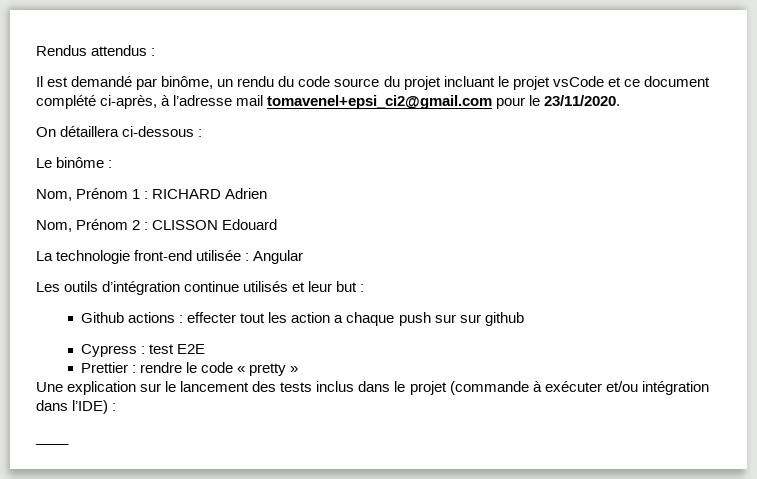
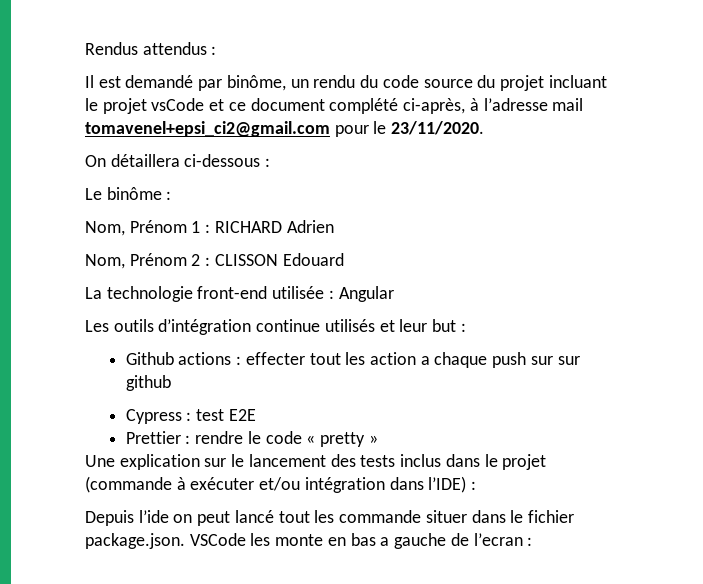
- ____
+ Depuis l’ide on peut lancé tout les commande situer dans le fichier package.json. VSCode les monte en bas a gauche de l’ecran :

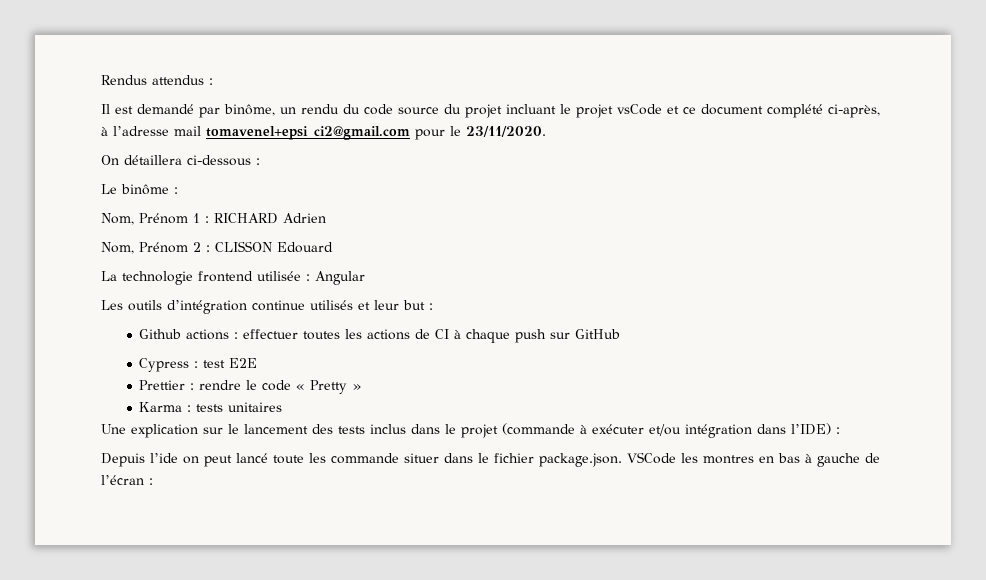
- La technologie front-end utilisée : Angular
+ La technologie frontend utilisée : Angular
- Github actions : effecter tout les action a chaque push sur sur github
+ Github actions : effectuer toutes les actions de CI à chaque push sur GitHub
- Prettier : rendre le code « pretty »
+ Prettier : rendre le code « Pretty »
+ Karma : tests unitaires
- Depuis l’ide on peut lancé tout les commande situer dans le fichier package.json. VSCode les monte en bas a gauche de l’ecran :
+ Depuis l’ide on peut lancé toute les commande situer dans le fichier package.json. VSCode les montres en bas à gauche de l’écran :

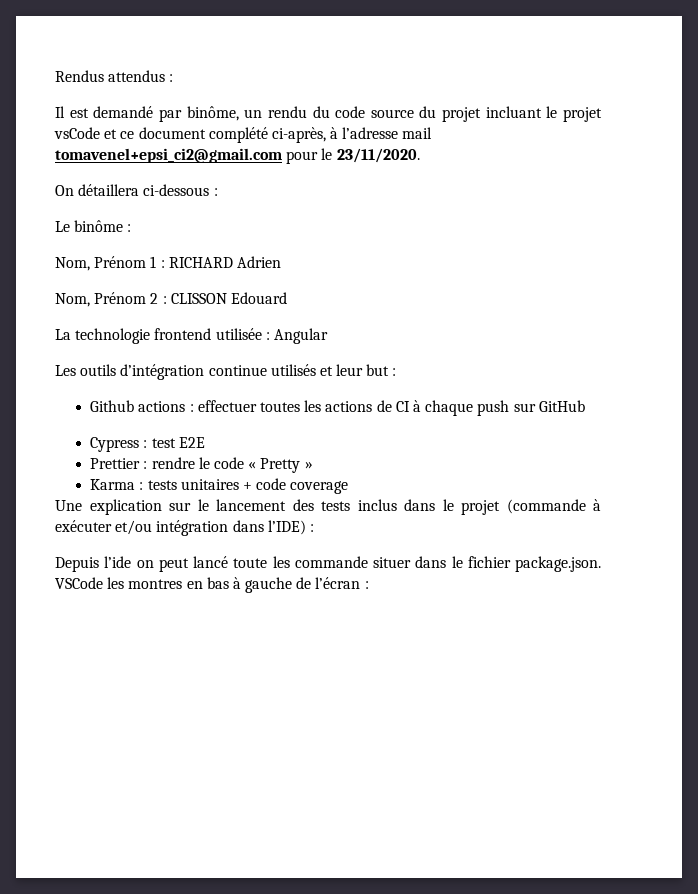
- Karma : tests unitaires
+ Karma : tests unitaires + code coverage

